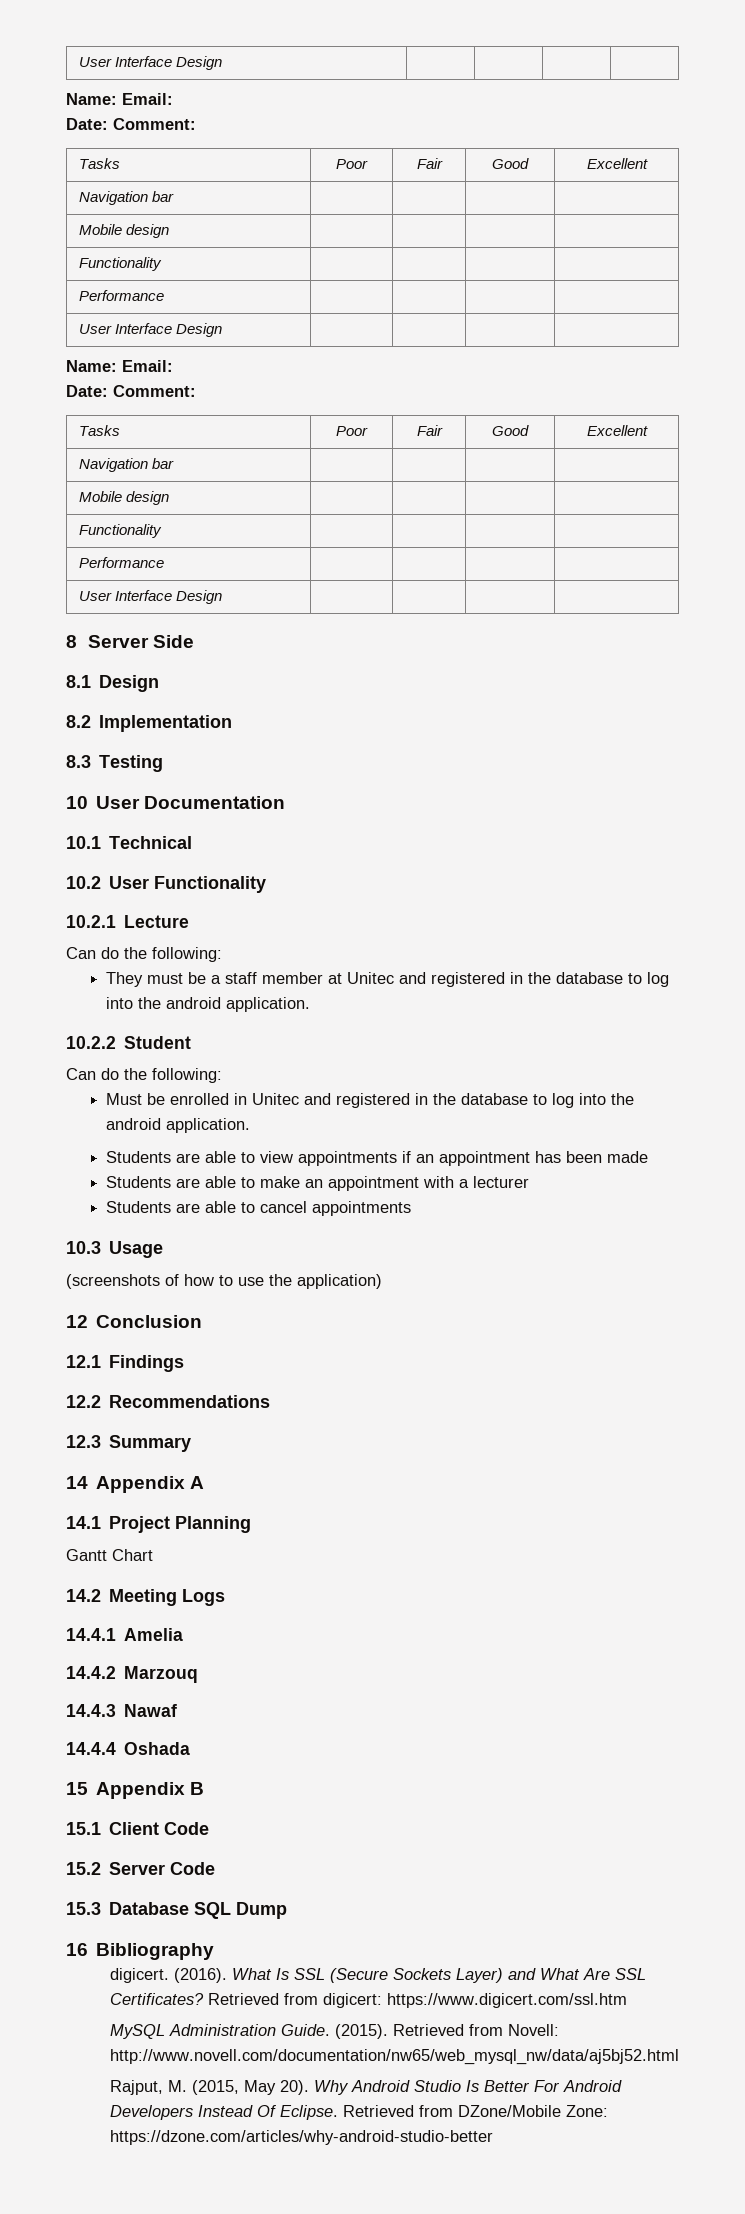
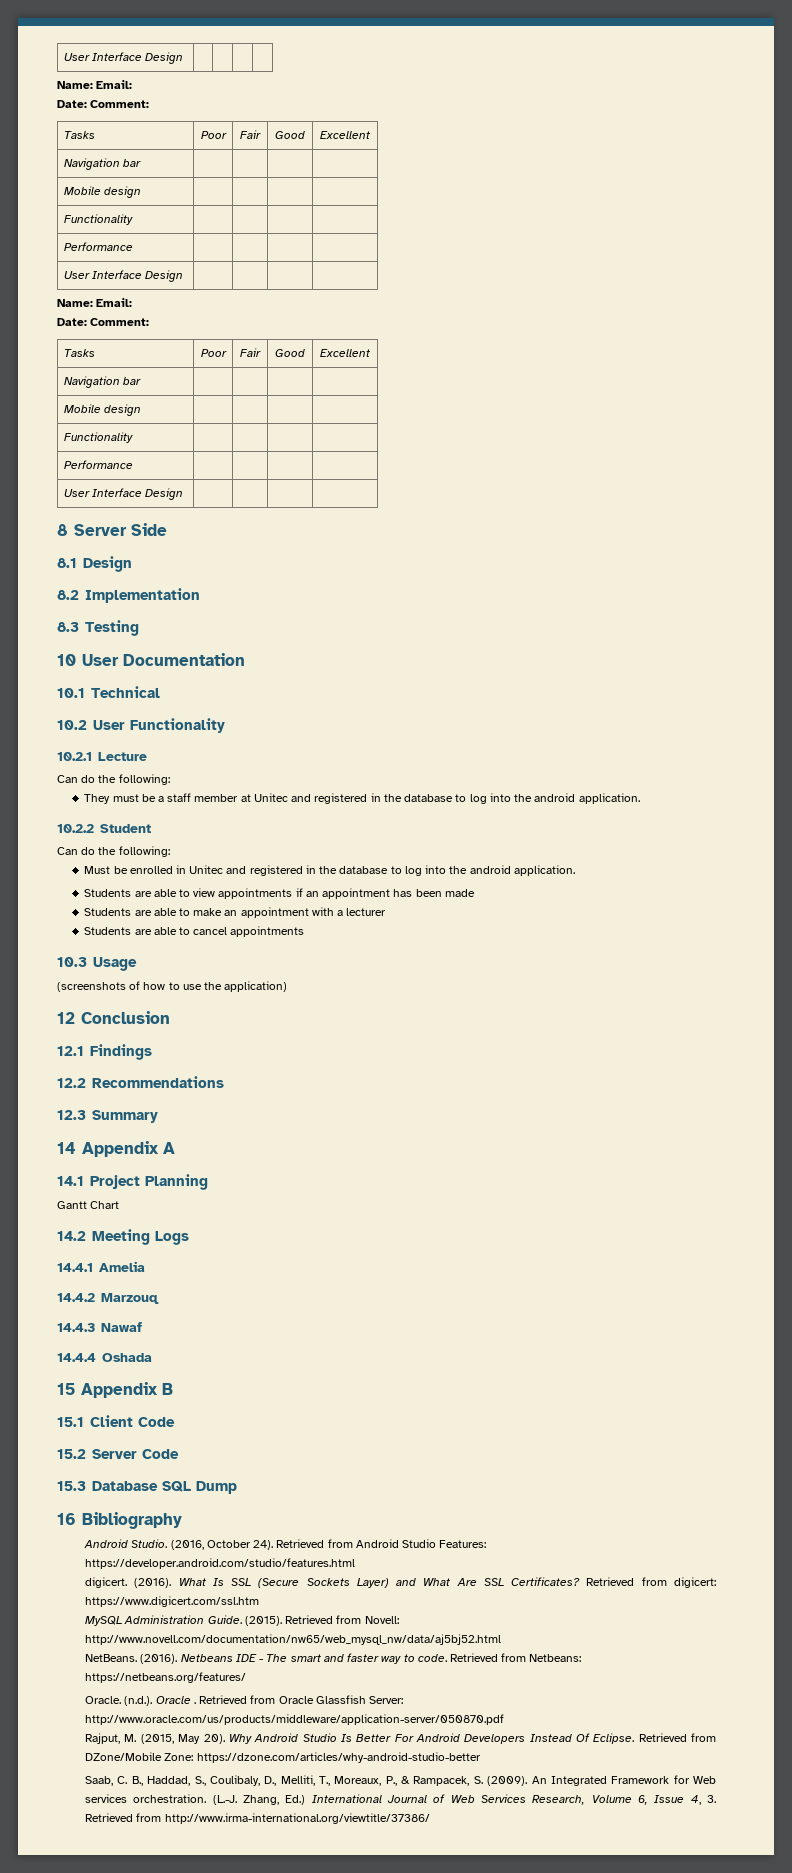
+ Android Studio. (2016, October 24). Retrieved from Android Studio Features: https://developer.android.com/studio/features.html
+ NetBeans. (2016). Netbeans IDE - The smart and faster way to code. Retrieved from Netbeans: https://netbeans.org/features/
+ Oracle. (n.d.). Oracle . Retrieved from Oracle Glassfish Server: http://www.oracle.com/us/products/middleware/application-server/050870.pdf
+ Saab, C. B., Haddad, S., Coulibaly, D., Melliti, T., Moreaux, P., & Rampacek, S. (2009). An Integrated Framework for Web services orchestration. (L.-J. Zhang, Ed.) International Journal of Web Services Research, Volume 6, Issue 4, 3. Retrieved from http://www.irma-international.org/viewtitle/37386/

